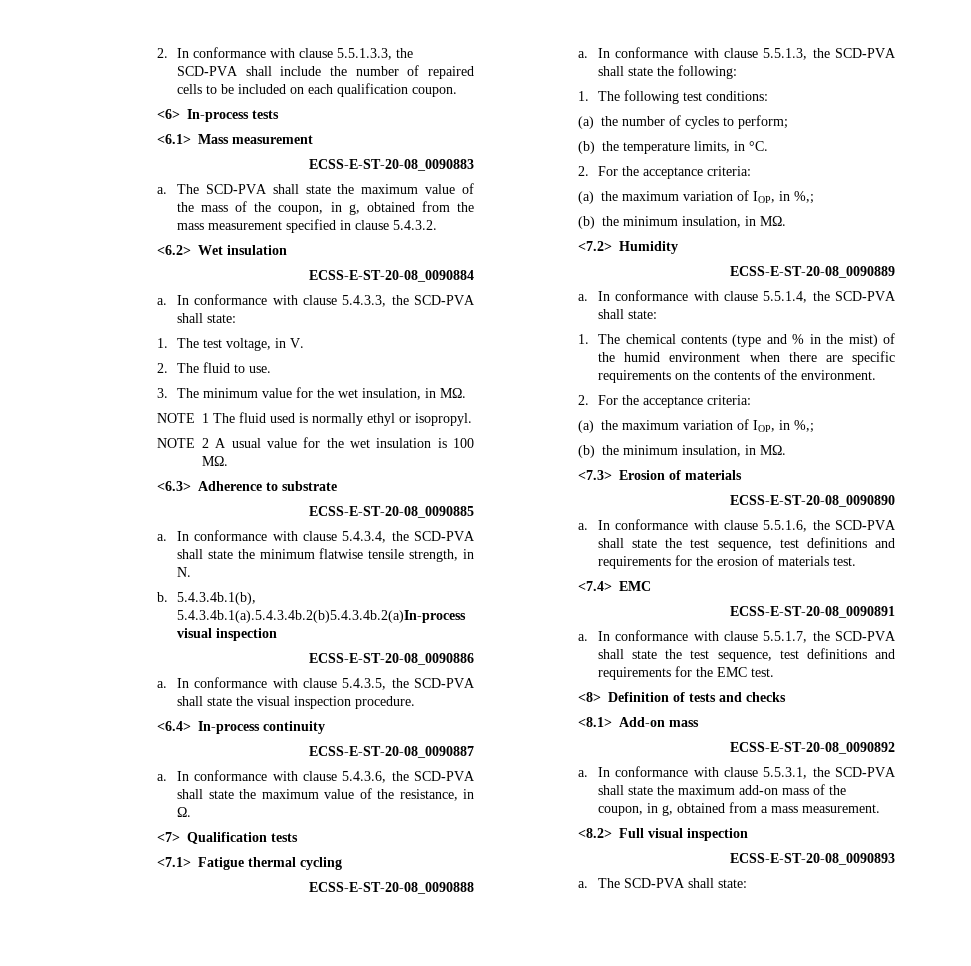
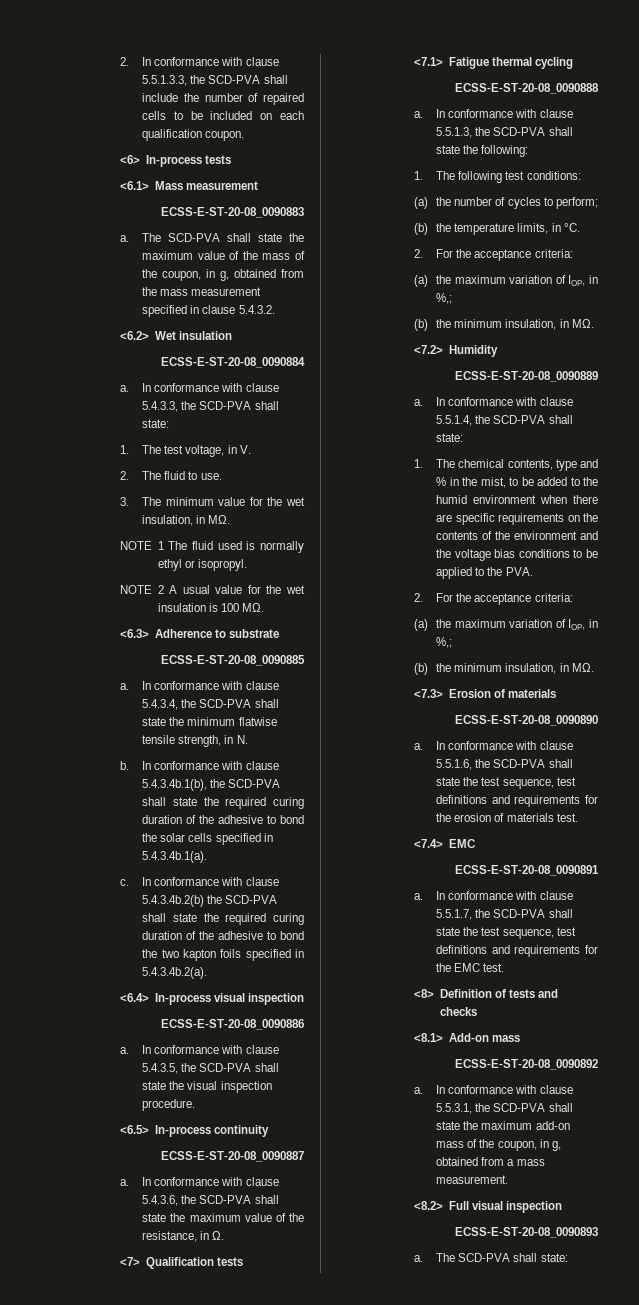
- 5.4.3.4b.1(b), 5.4.3.4b.1(a).5.4.3.4b.2(b)5.4.3.4b.2(a)In-process visual inspection
+ In conformance with clause 5.4.3.4b.1(b), the SCD-PVA shall state the required curing duration of the adhesive to bond the solar cells specified in 5.4.3.4b.1(a).
+ c. In conformance with clause 5.4.3.4b.2(b) the SCD-PVA shall state the required curing duration of the adhesive to bond the two kapton foils specified in 5.4.3.4b.2(a).
+ <6.4> In-process visual inspection
- <6.4> In-process continuity
+ <6.5> In-process continuity
- 1. The chemical contents (type and % in the mist) of the humid environment when there are specific requirements on the contents of the environment.
+ 1. The chemical contents, type and % in the mist, to be added to the humid environment when there are specific requirements on the contents of the environment and the voltage bias conditions to be applied to the PVA.

